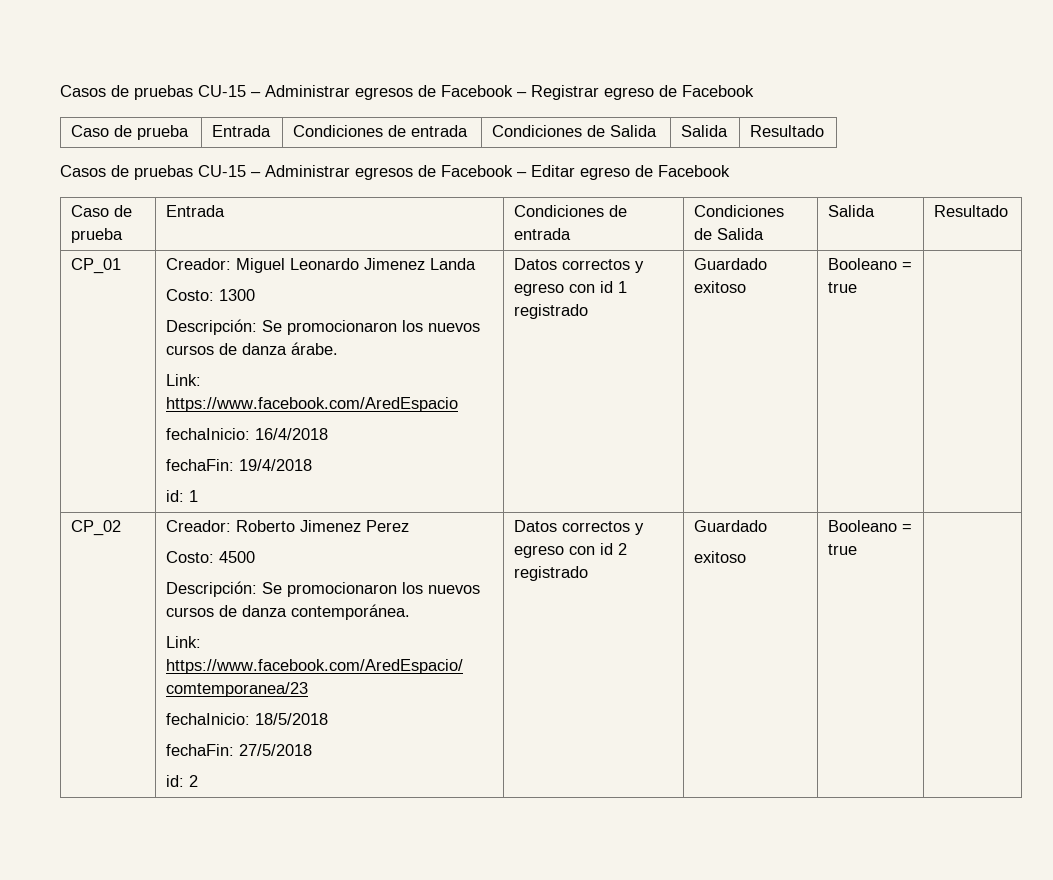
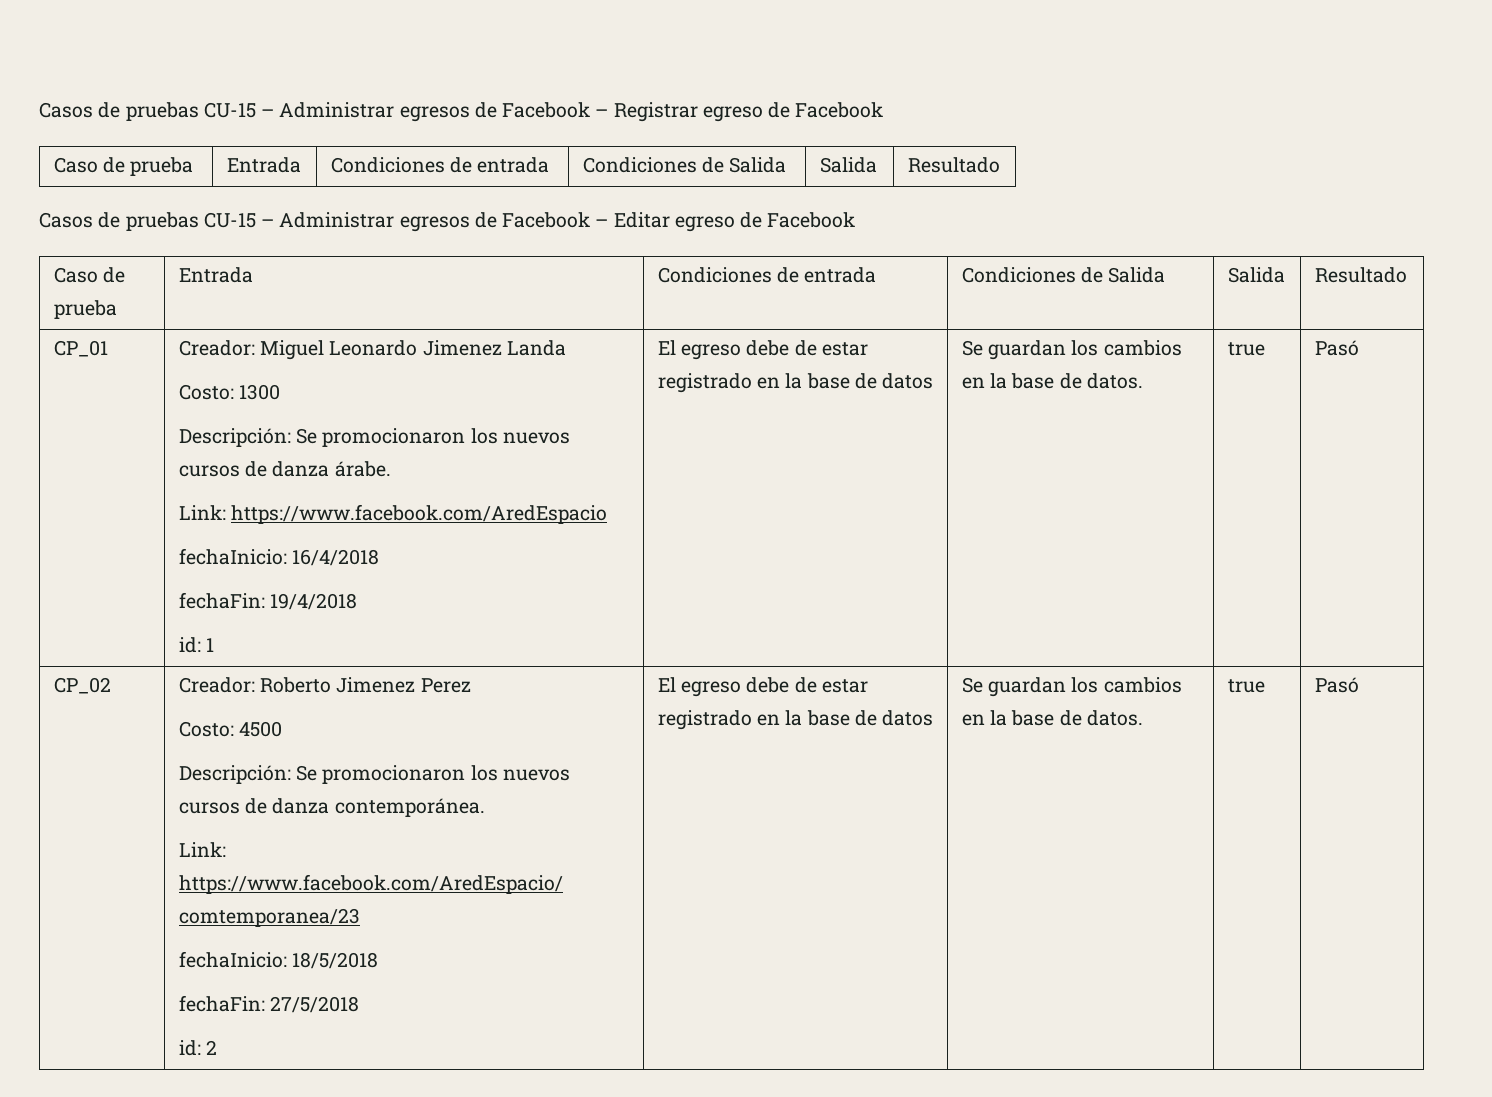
- id: 1 | Datos correctos y egreso con id 1 registrado | Guardado exitoso | Booleano = true
+ id: 1 | El egreso debe de estar registrado en la base de datos | Se guardan los cambios en la base de datos. | true | Pasó
- id: 2 | Datos correctos y egreso con id 2 registrado | Guardado
- exitoso | Booleano = true
+ id: 2 | El egreso debe de estar registrado en la base de datos | Se guardan los cambios en la base de datos. | true | Pasó

